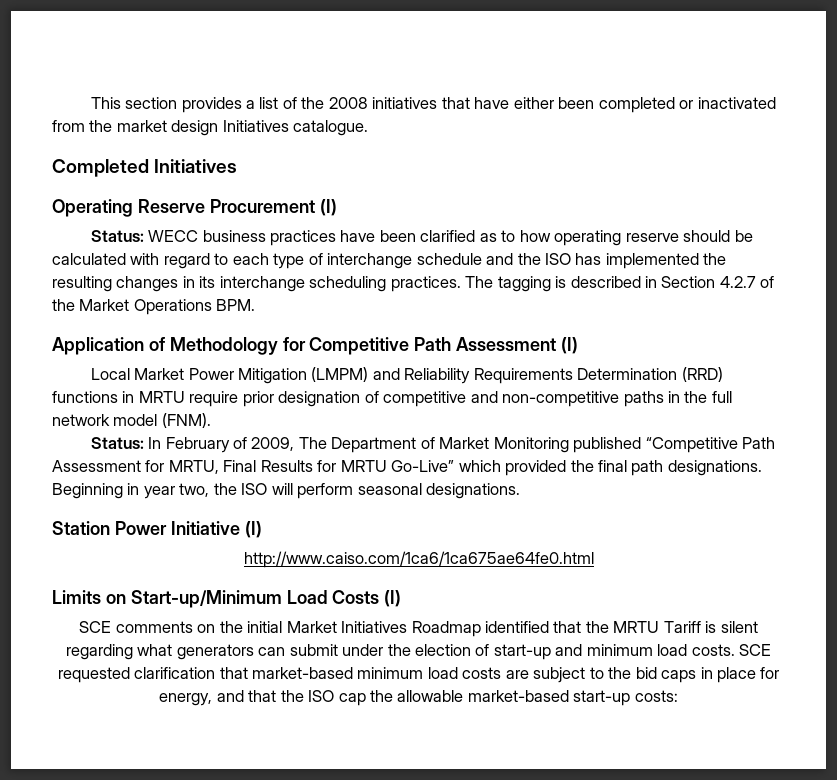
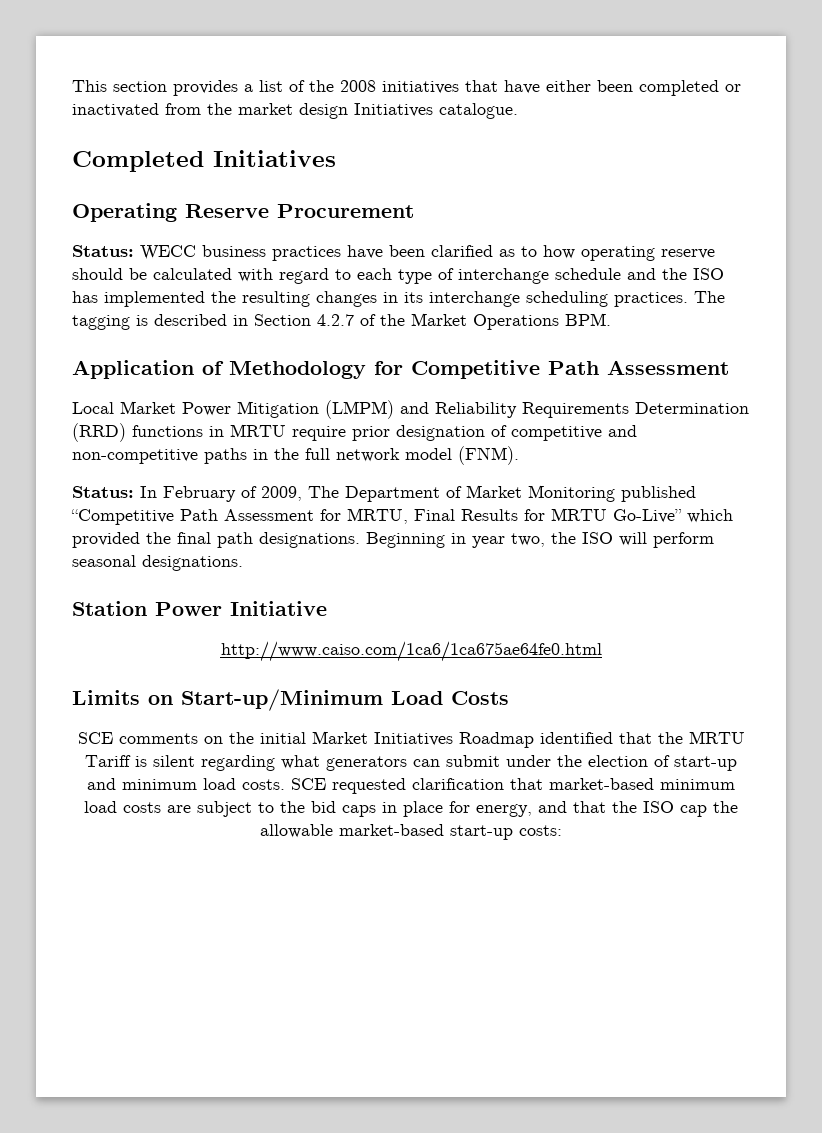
- Operating Reserve Procurement (I)
+ Operating Reserve Procurement
- Application of Methodology for Competitive Path Assessment (I)
+ Application of Methodology for Competitive Path Assessment
- Station Power Initiative (I)
+ Station Power Initiative
- Limits on Start-up/Minimum Load Costs (I)
+ Limits on Start-up/Minimum Load Costs

